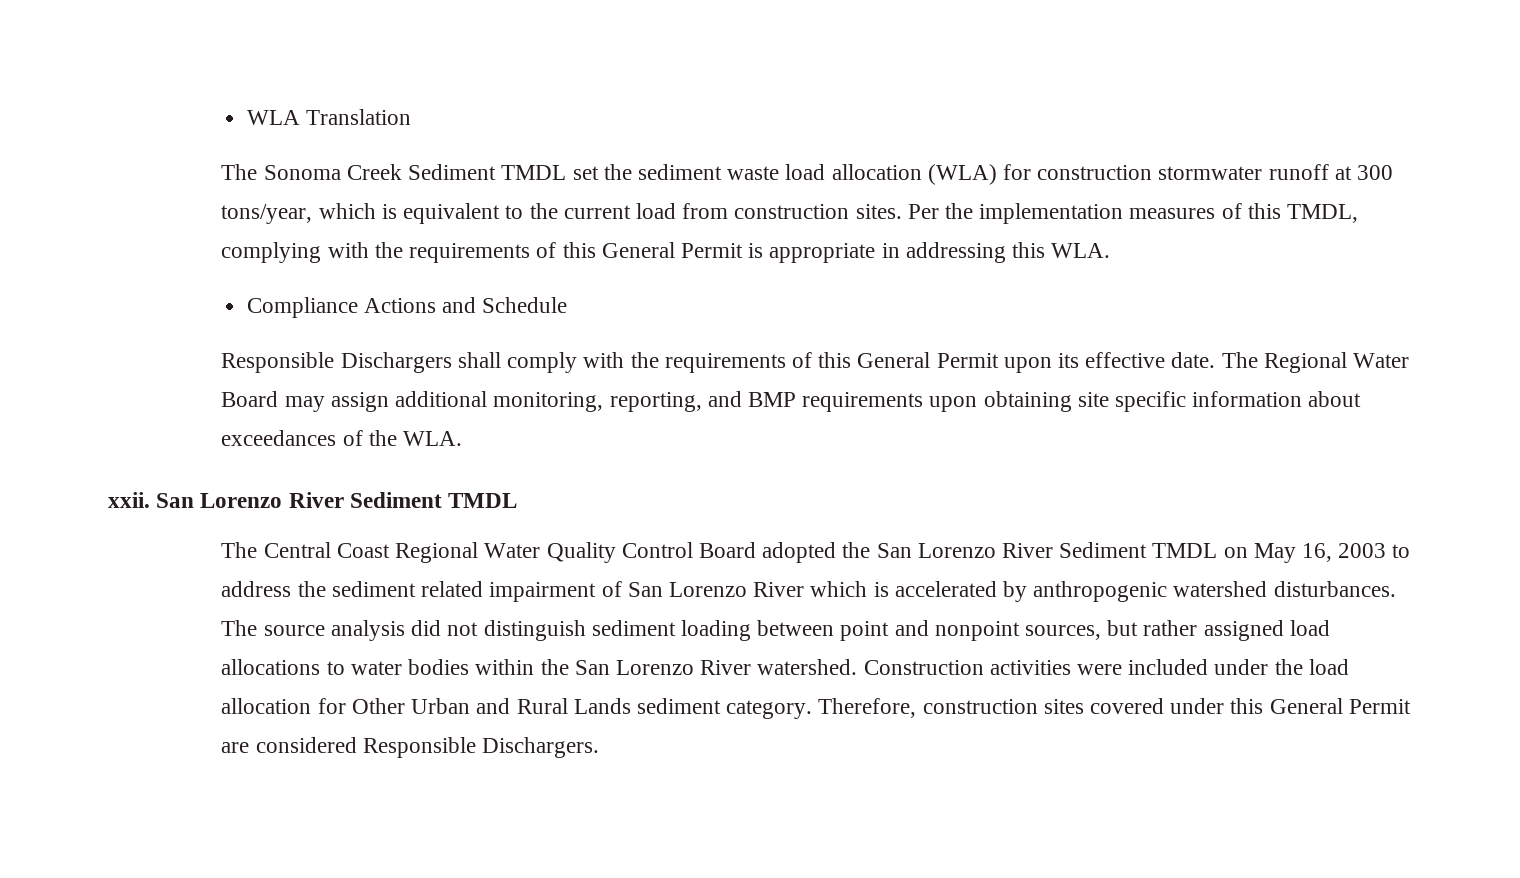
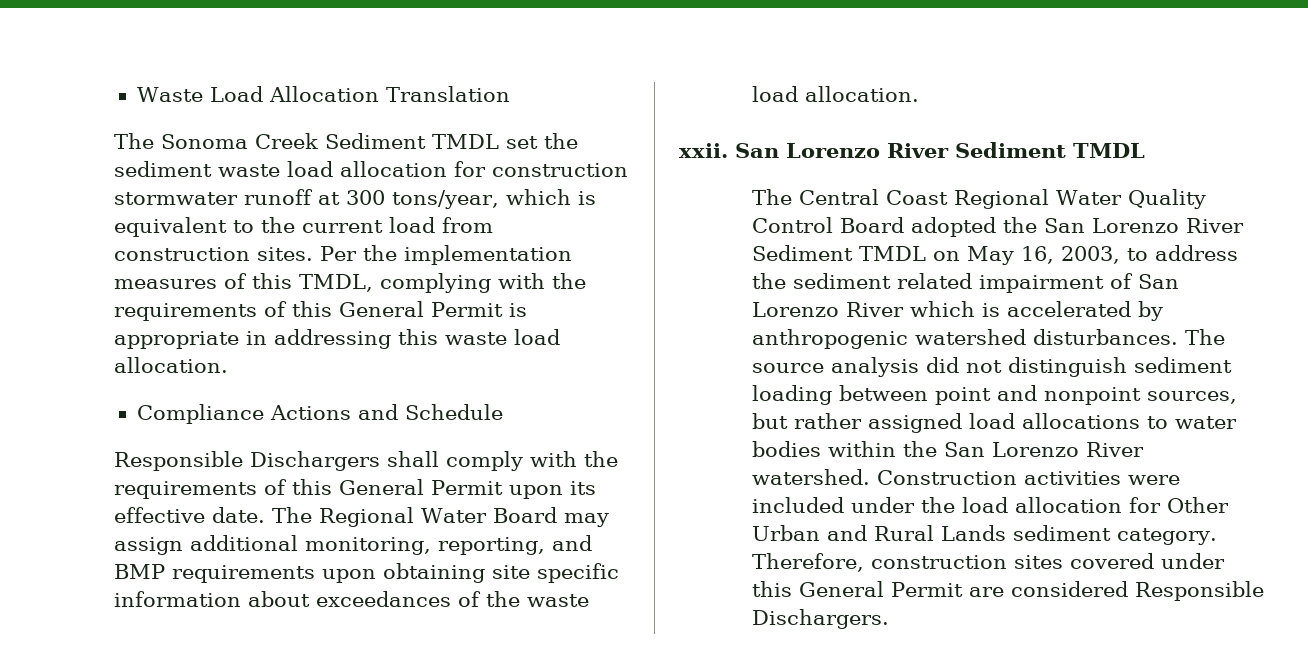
- WLA Translation
+ Waste Load Allocation Translation
- The Sonoma Creek Sediment TMDL set the sediment waste load allocation (WLA) for construction stormwater runoff at 300 tons/year, which is equivalent to the current load from construction sites.
+ The Sonoma Creek Sediment TMDL set the sediment waste load allocation for construction stormwater runoff at 300 tons/year, which is equivalent to the current load from construction sites.
- Per the implementation measures of this TMDL, complying with the requirements of this General Permit is appropriate in addressing this WLA.
+ Per the implementation measures of this TMDL, complying with the requirements of this General Permit is appropriate in addressing this waste load allocation.
- The Regional Water Board may assign additional monitoring, reporting, and BMP requirements upon obtaining site specific information about exceedances of the WLA.
+ The Regional Water Board may assign additional monitoring, reporting, and BMP requirements upon obtaining site specific information about exceedances of the waste load allocation.
- The Central Coast Regional Water Quality Control Board adopted the San Lorenzo River Sediment TMDL on May 16, 2003 to address the sediment related impairment of San Lorenzo River which is accelerated by anthropogenic watershed disturbances.
+ The Central Coast Regional Water Quality Control Board adopted the San Lorenzo River Sediment TMDL on May 16, 2003, to address the sediment related impairment of San Lorenzo River which is accelerated by anthropogenic watershed disturbances.

